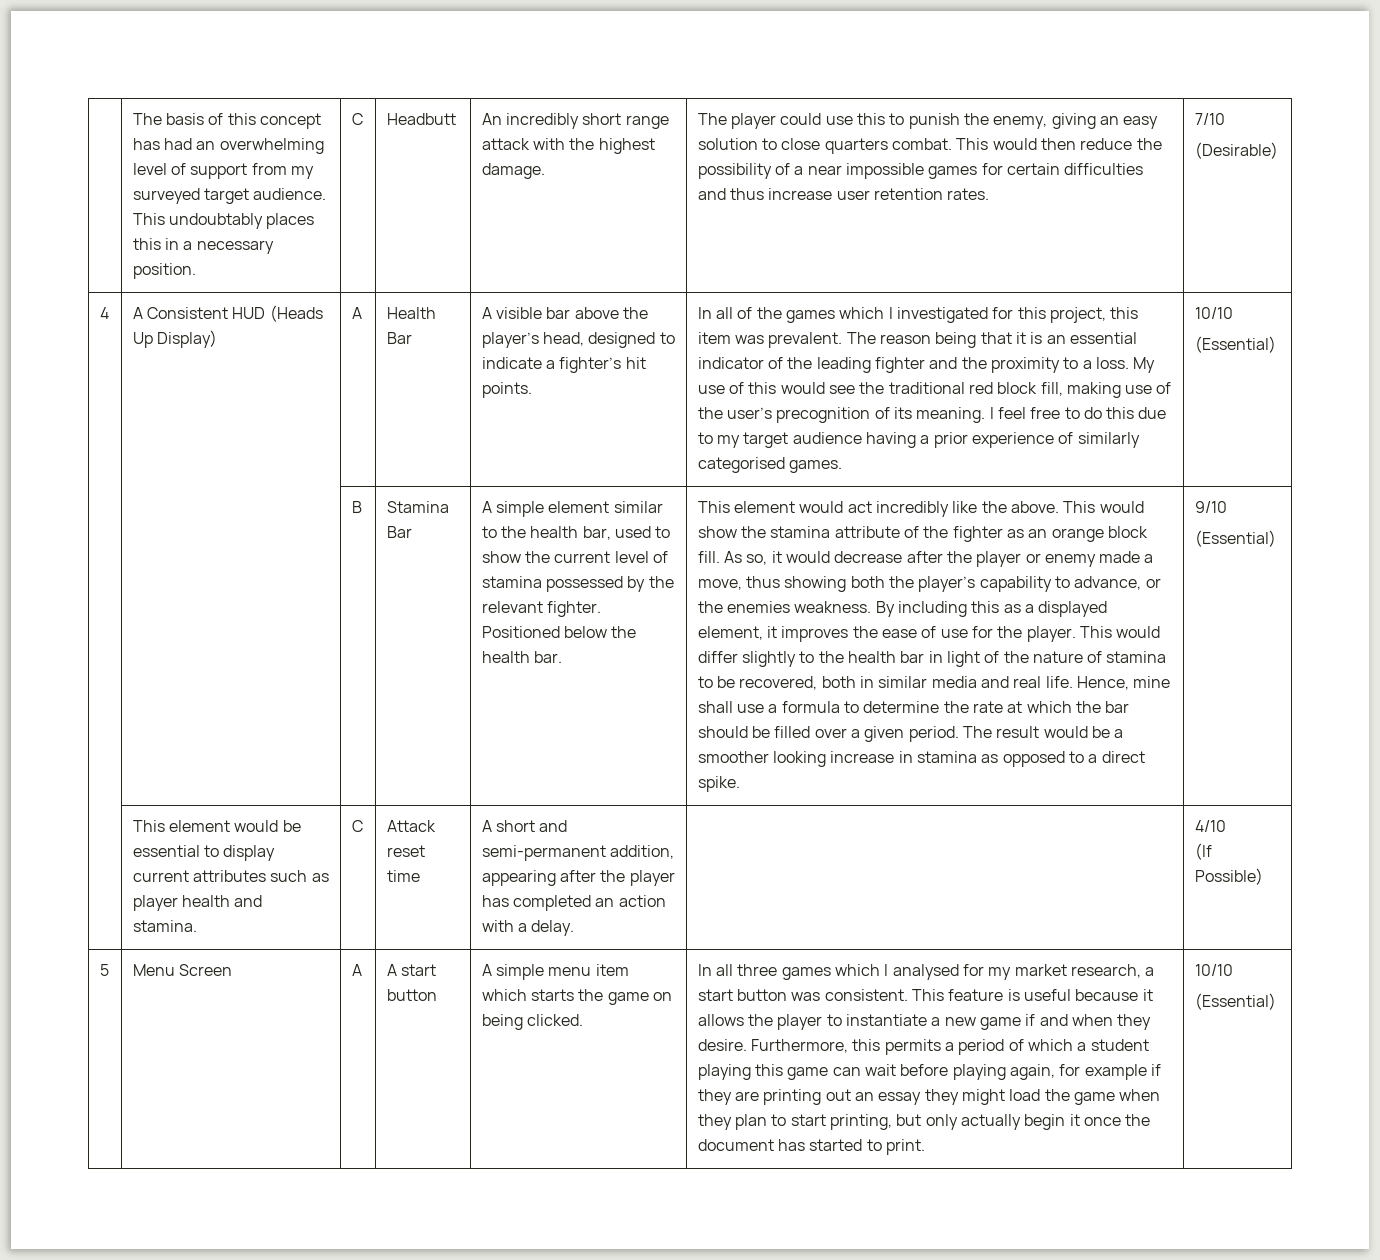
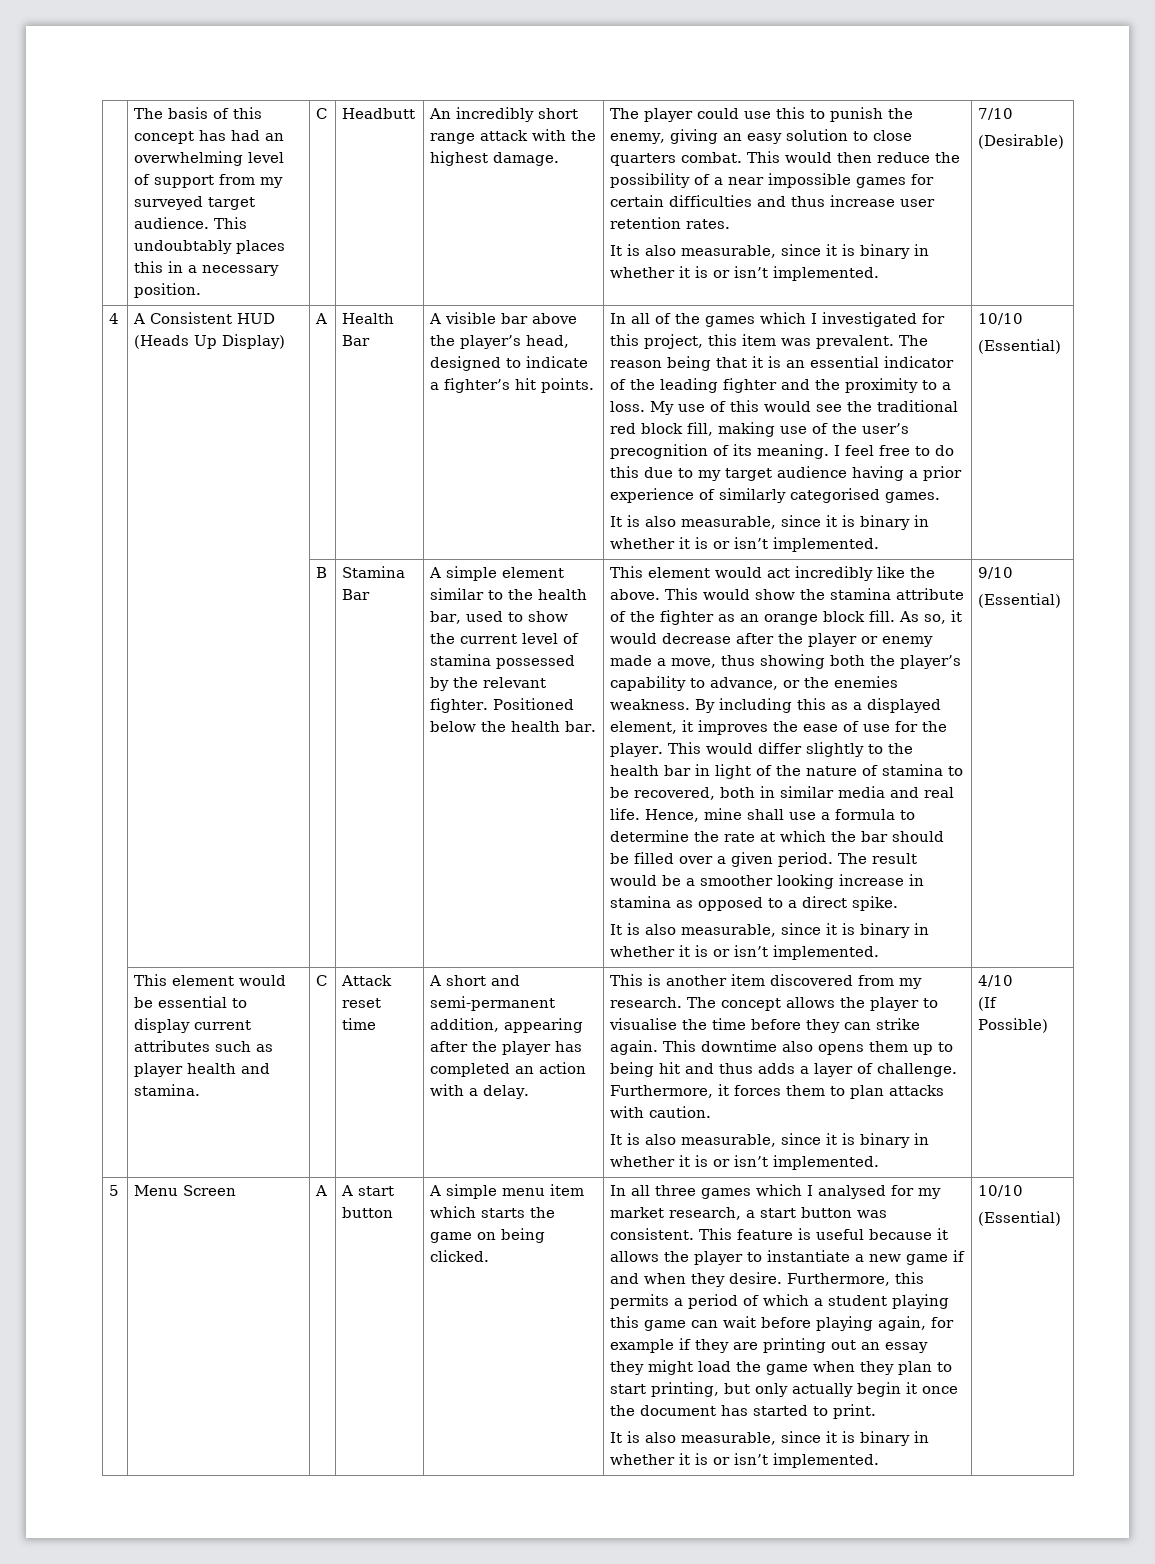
  This would then reduce the possibility of a near impossible games for certain difficulties and thus increase user retention rates.
+ It is also measurable, since it is binary in whether it is or isn’t implemented.
  I feel free to do this due to my target audience having a prior experience of similarly categorised games.
+ It is also measurable, since it is binary in whether it is or isn’t implemented.
  The result would be a smoother looking increase in stamina as opposed to a direct spike.
+ It is also measurable, since it is binary in whether it is or isn’t implemented.
+ This is another item discovered from my research. The concept allows the player to visualise the time before they can strike again. This downtime also opens them up to being hit and thus adds a layer of challenge. Furthermore, it forces them to plan attacks with caution.
+ It is also measurable, since it is binary in whether it is or isn’t implemented.
  Furthermore, this permits a period of which a student playing this game can wait before playing again, for example if they are printing out an essay they might load the game when they plan to start printing, but only actually begin it once the document has started to print.
+ It is also measurable, since it is binary in whether it is or isn’t implemented.

